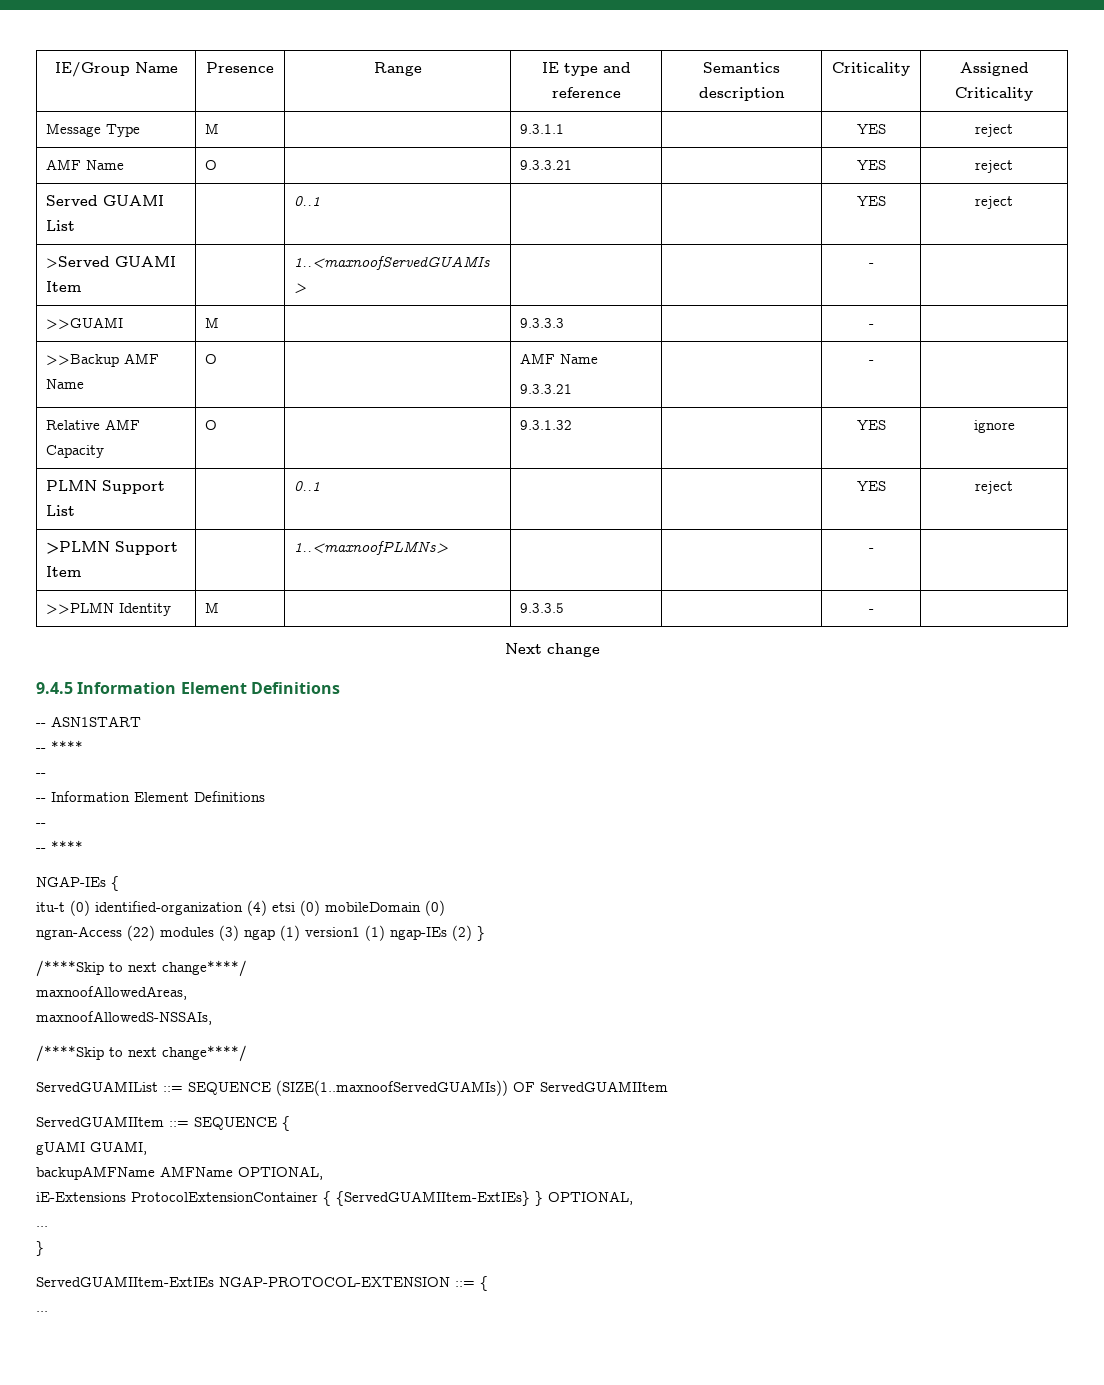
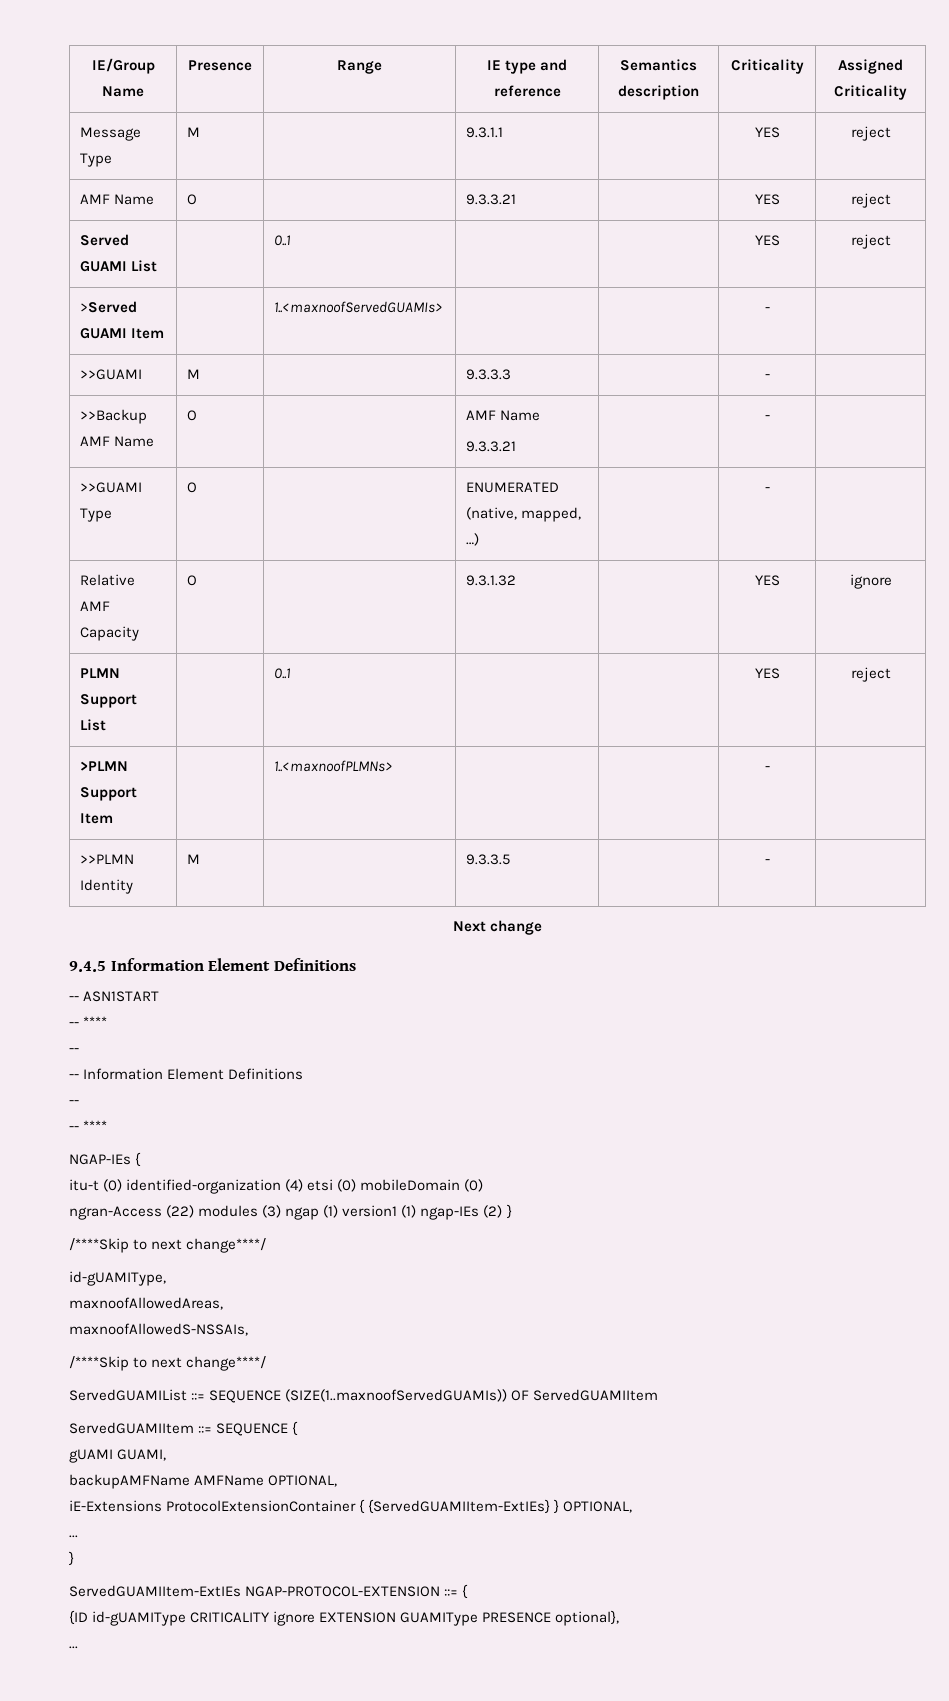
+ >>GUAMI Type | O | | ENUMERATED (native, mapped, …) | | - |
+ id-gUAMIType,
+ {ID id-gUAMIType CRITICALITY ignore EXTENSION GUAMIType PRESENCE optional},

